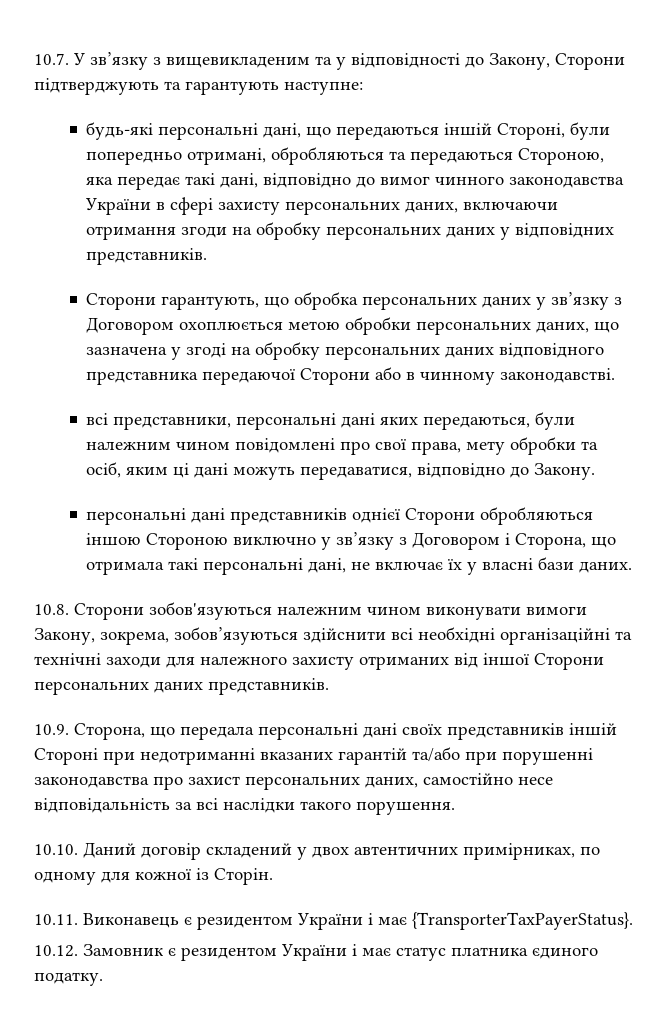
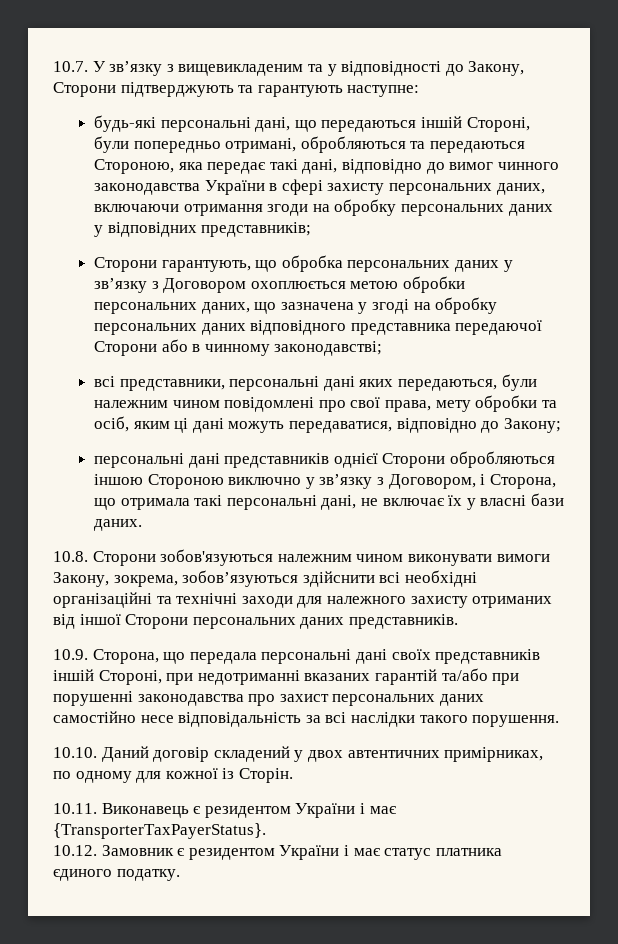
- будь-які персональні дані, що передаються іншій Стороні, були попередньо отримані, обробляються та передаються Стороною, яка передає такі дані, відповідно до вимог чинного законодавства України в сфері захисту персональних даних, включаючи отримання згоди на обробку персональних даних у відповідних представників.
+ будь-які персональні дані, що передаються іншій Стороні, були попередньо отримані, обробляються та передаються Стороною, яка передає такі дані, відповідно до вимог чинного законодавства України в сфері захисту персональних даних, включаючи отримання згоди на обробку персональних даних у відповідних представників;
- Сторони гарантують, що обробка персональних даних у зв’язку з Договором охоплюється метою обробки персональних даних, що зазначена у згоді на обробку персональних даних відповідного представника передаючої Сторони або в чинному законодавстві.
+ Сторони гарантують, що обробка персональних даних у зв’язку з Договором охоплюється метою обробки персональних даних, що зазначена у згоді на обробку персональних даних відповідного представника передаючої Сторони або в чинному законодавстві;
- всі представники, персональні дані яких передаються, були належним чином повідомлені про свої права, мету обробки та осіб, яким ці дані можуть передаватися, відповідно до Закону.
+ всі представники, персональні дані яких передаються, були належним чином повідомлені про свої права, мету обробки та осіб, яким ці дані можуть передаватися, відповідно до Закону;
- персональні дані представників однієї Сторони обробляються іншою Стороною виключно у зв’язку з Договором і Сторона, що отримала такі персональні дані, не включає їх у власні бази даних.
+ персональні дані представників однієї Сторони обробляються іншою Стороною виключно у зв’язку з Договором, і Сторона, що отримала такі персональні дані, не включає їх у власні бази даних.
- 10.9. Сторона, що передала персональні дані своїх представників іншій Стороні при недотриманні вказаних гарантій та/або при порушенні законодавства про захист персональних даних, самостійно несе відповідальність за всі наслідки такого порушення.
+ 10.9. Сторона, що передала персональні дані своїх представників іншій Стороні, при недотриманні вказаних гарантій та/або при порушенні законодавства про захист персональних даних самостійно несе відповідальність за всі наслідки такого порушення.

